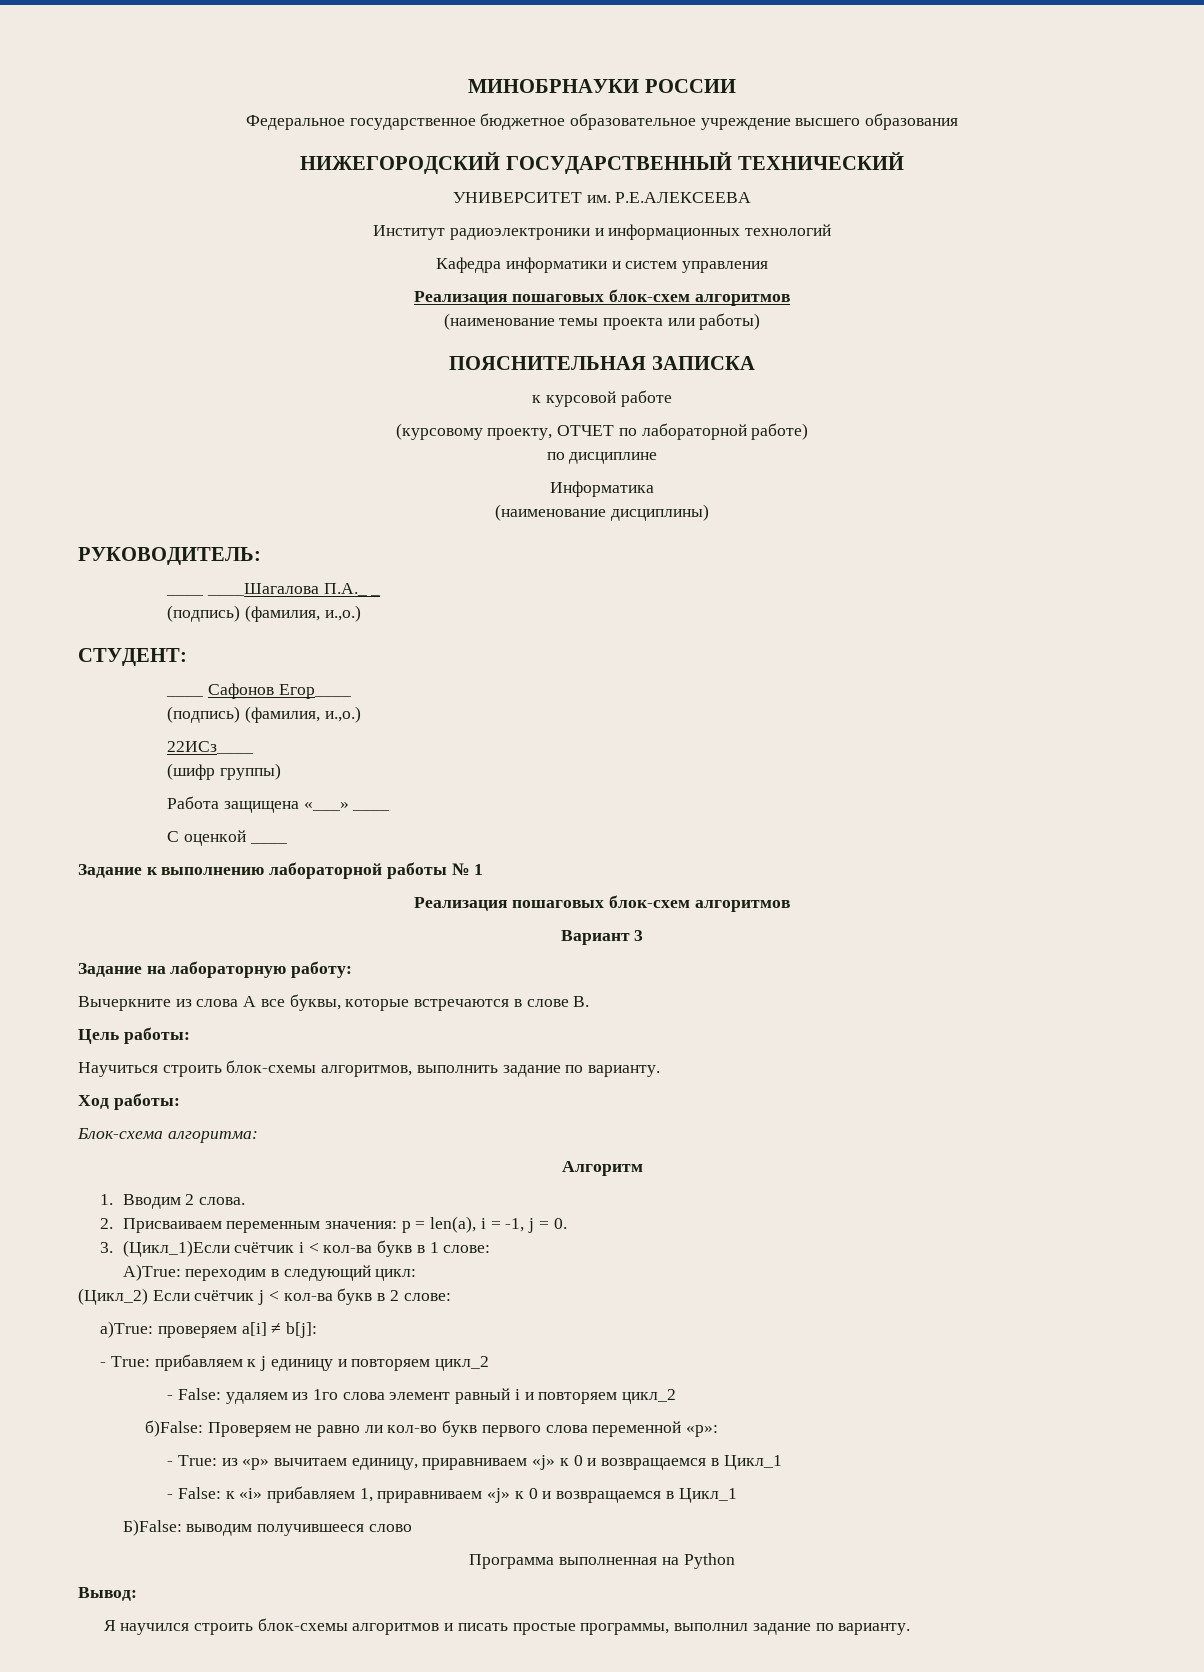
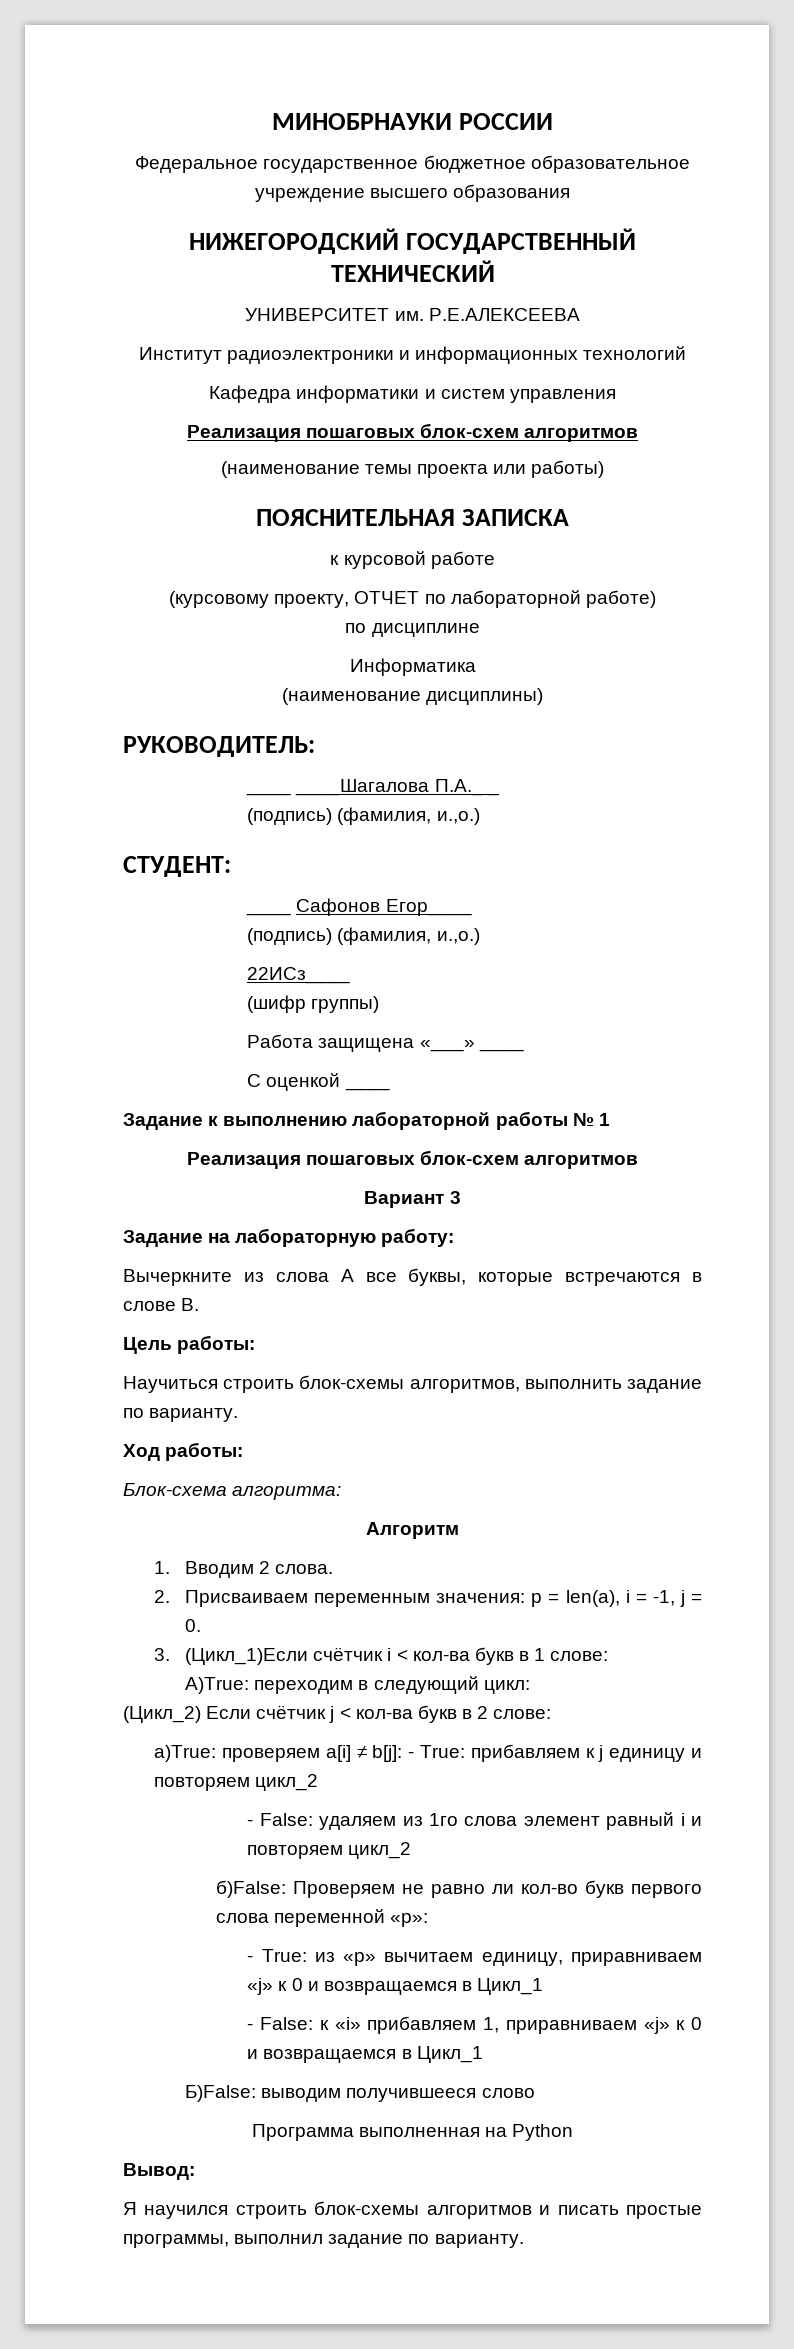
- а)True: проверяем a[i] ≠ b[j]:
- - True: прибавляем к j единицу и повторяем цикл_2
+ а)True: проверяем a[i] ≠ b[j]: - True: прибавляем к j единицу и повторяем цикл_2

